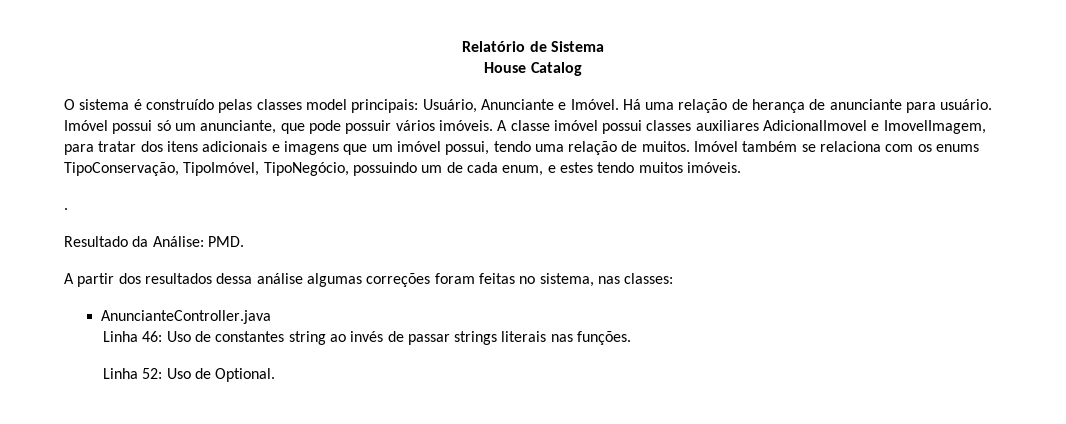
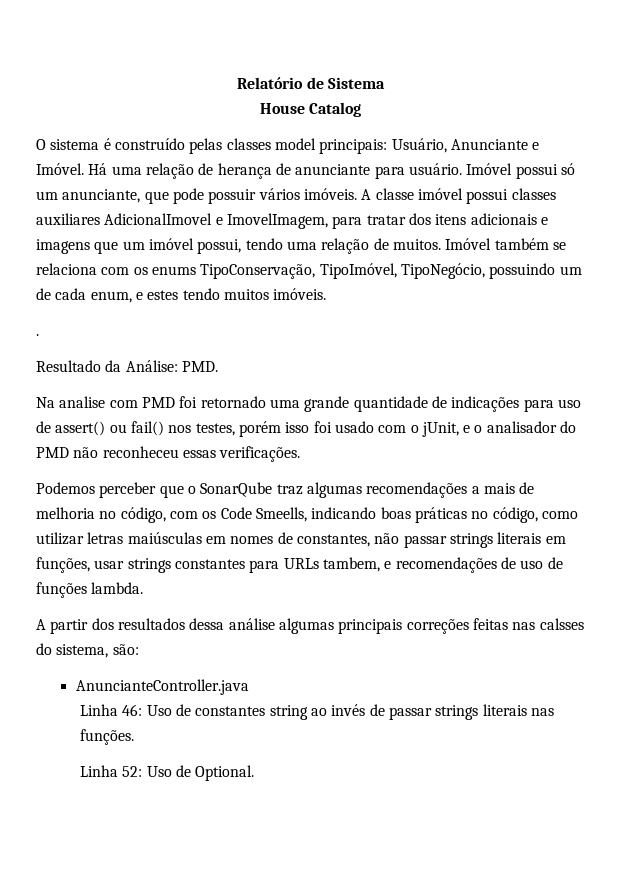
+ Na analise com PMD foi retornado uma grande quantidade de indicações para uso de assert() ou fail() nos testes, porém isso foi usado com o jUnit, e o analisador do PMD não reconheceu essas verificações.
+ Podemos perceber que o SonarQube traz algumas recomendações a mais de melhoria no código, com os Code Smeells, indicando boas práticas no código, como utilizar letras maiúsculas em nomes de constantes, não passar strings literais em funções, usar strings constantes para URLs tambem, e recomendações de uso de funções lambda.
- A partir dos resultados dessa análise algumas correções foram feitas no sistema, nas classes:
+ A partir dos resultados dessa análise algumas principais correções feitas nas calsses do sistema, são:

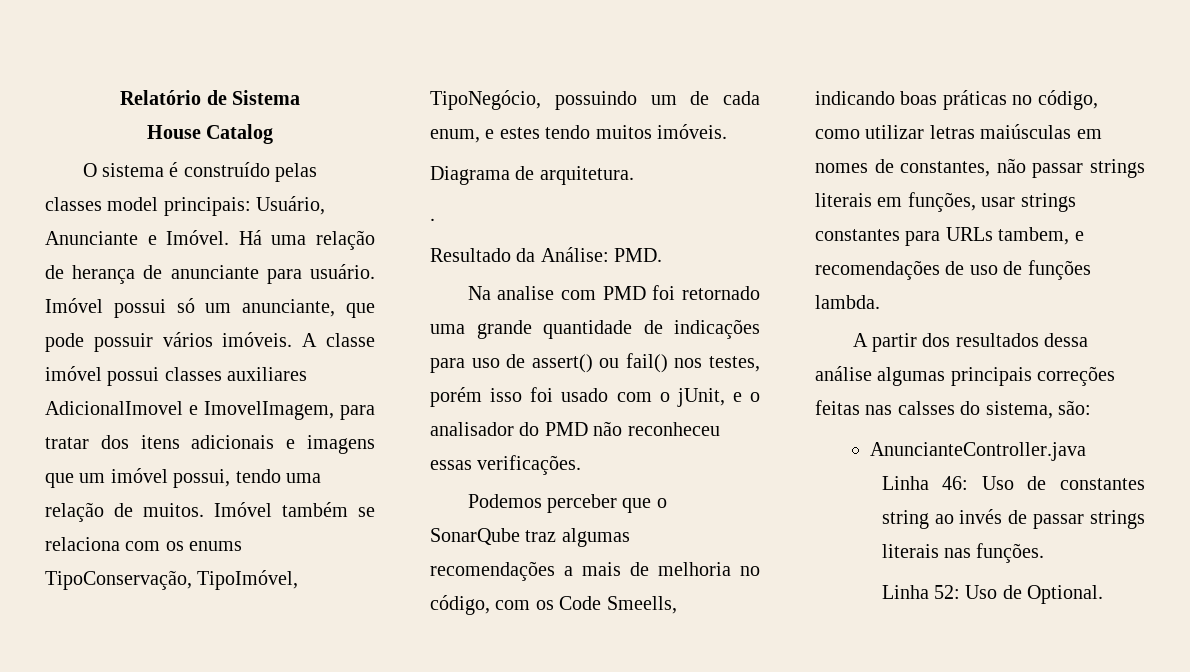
+ Diagrama de arquitetura.

